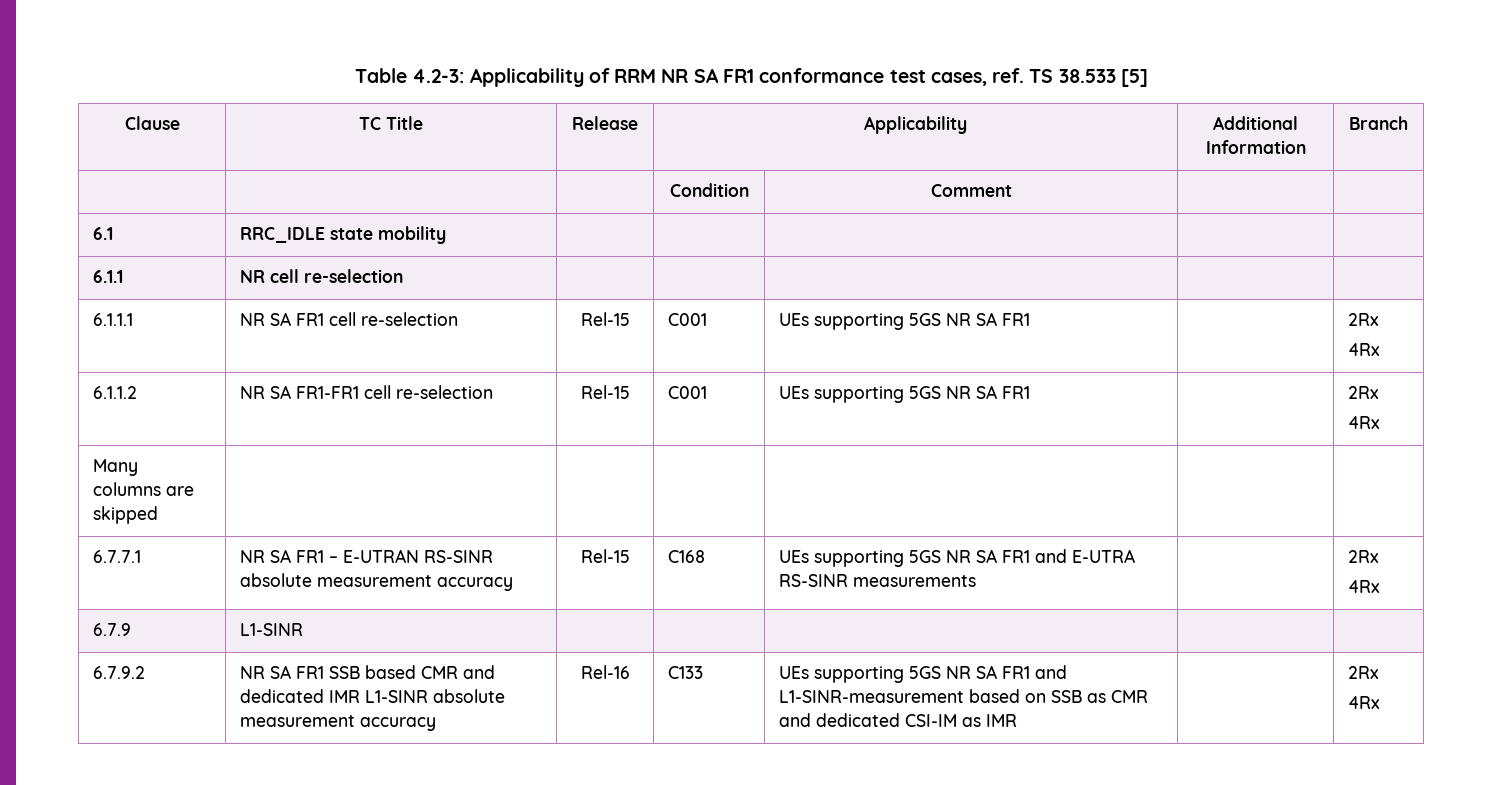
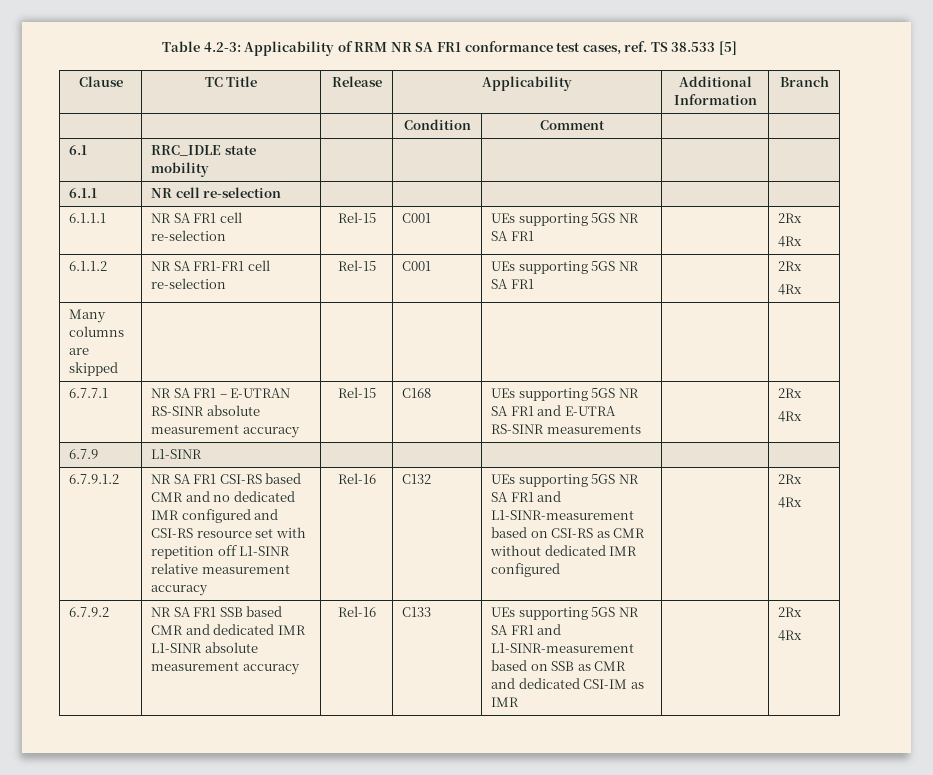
+ 6.7.9.1.2 | NR SA FR1 CSI-RS based CMR and no dedicated IMR configured and CSI-RS resource set with repetition off L1-SINR relative measurement accuracy | Rel-16 | C132 | UEs supporting 5GS NR SA FR1 and L1-SINR-measurement based on CSI-RS as CMR without dedicated IMR configured | | 2Rx
+ 4Rx

